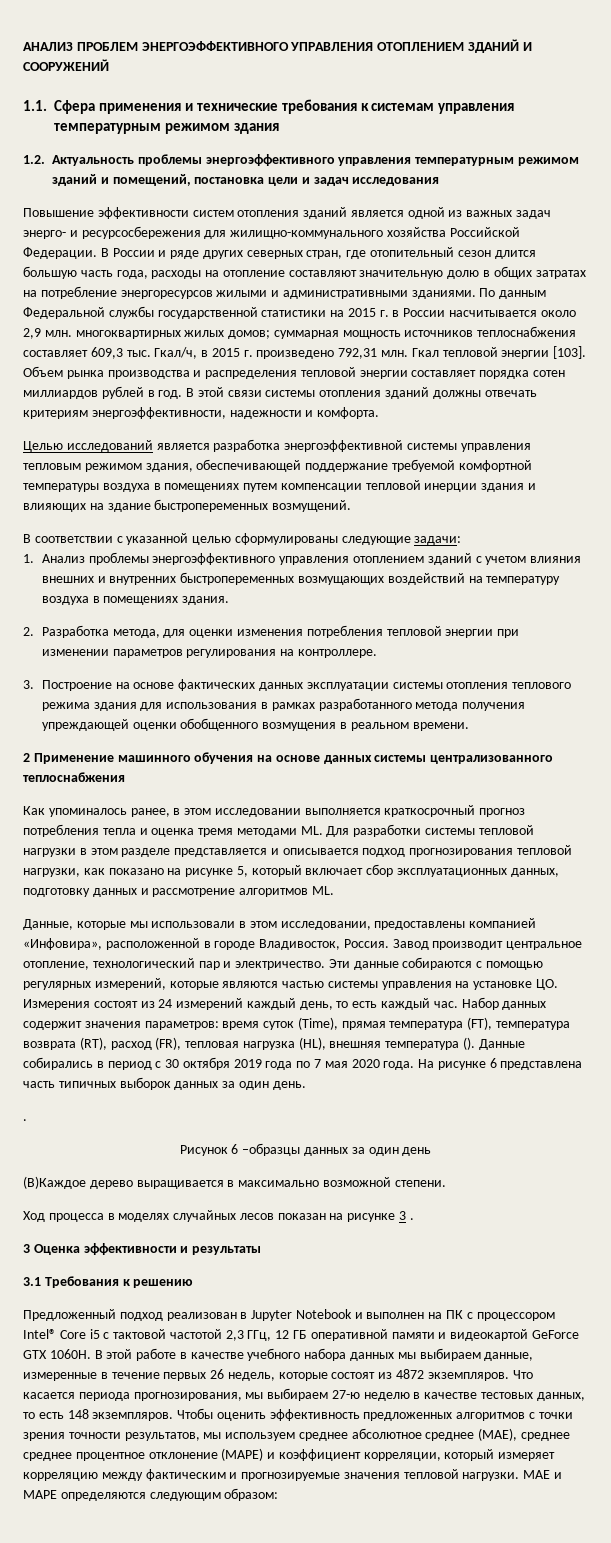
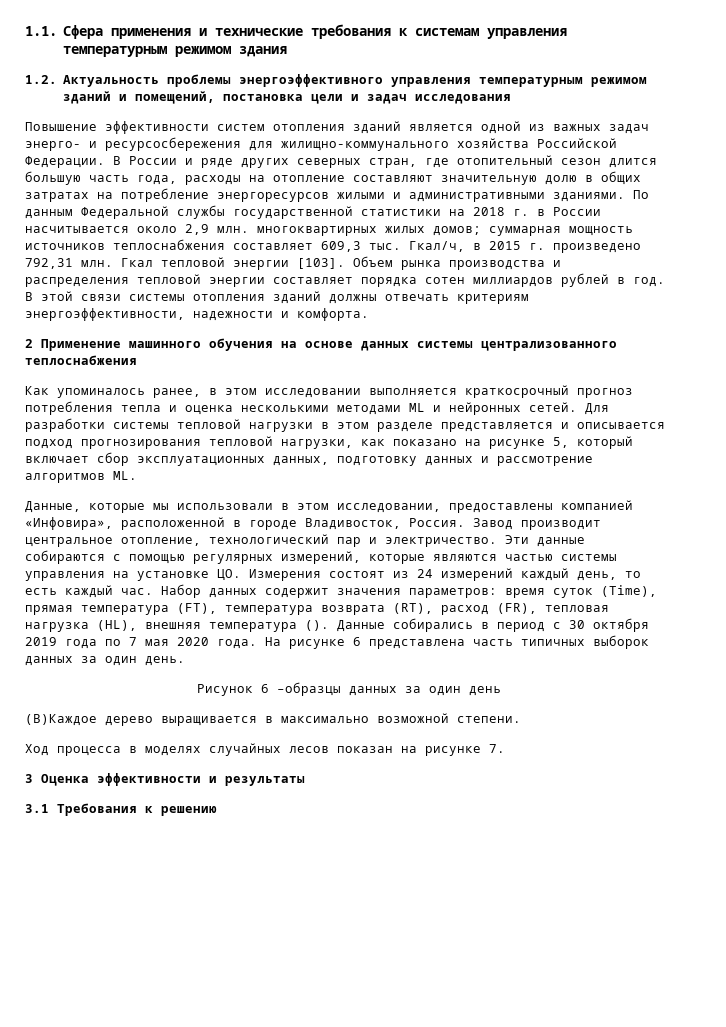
- АНАЛИЗ ПРОБЛЕМ ЭНЕРГОЭФФЕКТИВНОГО УПРАВЛЕНИЯ ОТОПЛЕНИЕМ ЗДАНИЙ И СООРУЖЕНИЙ
- По данным Федеральной службы государственной статистики на 2015 г. в России насчитывается около 2,9 млн. многоквартирных жилых домов; суммарная мощность источников теплоснабжения составляет 609,3 тыс. Гкал/ч, в 2015 г. произведено 792,31 млн. Гкал тепловой энергии [103].
+ По данным Федеральной службы государственной статистики на 2018 г. в России насчитывается около 2,9 млн. многоквартирных жилых домов; суммарная мощность источников теплоснабжения составляет 609,3 тыс. Гкал/ч, в 2015 г. произведено 792,31 млн. Гкал тепловой энергии [103].
- Целью исследований является разработка энергоэффективной системы управления тепловым режимом здания, обеспечивающей поддержание требуемой комфортной температуры воздуха в помещениях путем компенсации тепловой инерции здания и влияющих на здание быстропеременных возмущений.
- В соответствии с указанной целью сформулированы следующие задачи:
- 1. Анализ проблемы энергоэффективного управления отоплением зданий с учетом влияния внешних и внутренних быстропеременных возмущающих воздействий на температуру воздуха в помещениях здания.
- 2. Разработка метода, для оценки изменения потребления тепловой энергии при изменении параметров регулирования на контроллере.
- 3. Построение на основе фактических данных эксплуатации системы отопления теплового режима здания для использования в рамках разработанного метода получения упреждающей оценки обобщенного возмущения в реальном времени.
- Как упоминалось ранее, в этом исследовании выполняется краткосрочный прогноз потребления тепла и оценка тремя методами ML. Для разработки системы тепловой нагрузки в этом разделе представляется и описывается подход прогнозирования тепловой нагрузки, как показано на рисунке 5, который включает сбор эксплуатационных данных, подготовку данных и рассмотрение алгоритмов ML.
+ Как упоминалось ранее, в этом исследовании выполняется краткосрочный прогноз потребления тепла и оценка несколькими методами ML и нейронных сетей. Для разработки системы тепловой нагрузки в этом разделе представляется и описывается подход прогнозирования тепловой нагрузки, как показано на рисунке 5, который включает сбор эксплуатационных данных, подготовку данных и рассмотрение алгоритмов ML.
  На рисунке 6 представлена часть типичных выборок данных за один день.
- .
- Ход процесса в моделях случайных лесов показан на рисунке 3 .
+ Ход процесса в моделях случайных лесов показан на рисунке 7.
- Предложенный подход реализован в Jupyter Notebook и выполнен на ПК с процессором Intel® Core i5 с тактовой частотой 2,3 ГГц, 12 ГБ оперативной памяти и видеокартой GeForce GTX 1060H. В этой работе в качестве учебного набора данных мы выбираем данные, измеренные в течение первых 26 недель, которые состоят из 4872 экземпляров. Что касается периода прогнозирования, мы выбираем 27-ю неделю в качестве тестовых данных, то есть 148 экземпляров. Чтобы оценить эффективность предложенных алгоритмов с точки зрения точности результатов, мы используем среднее абсолютное среднее (MAE), среднее среднее процентное отклонение (MAPE) и коэффициент корреляции, который измеряет корреляцию между фактическим и прогнозируемые значения тепловой нагрузки. MAE и MAPE определяются следующим образом:

